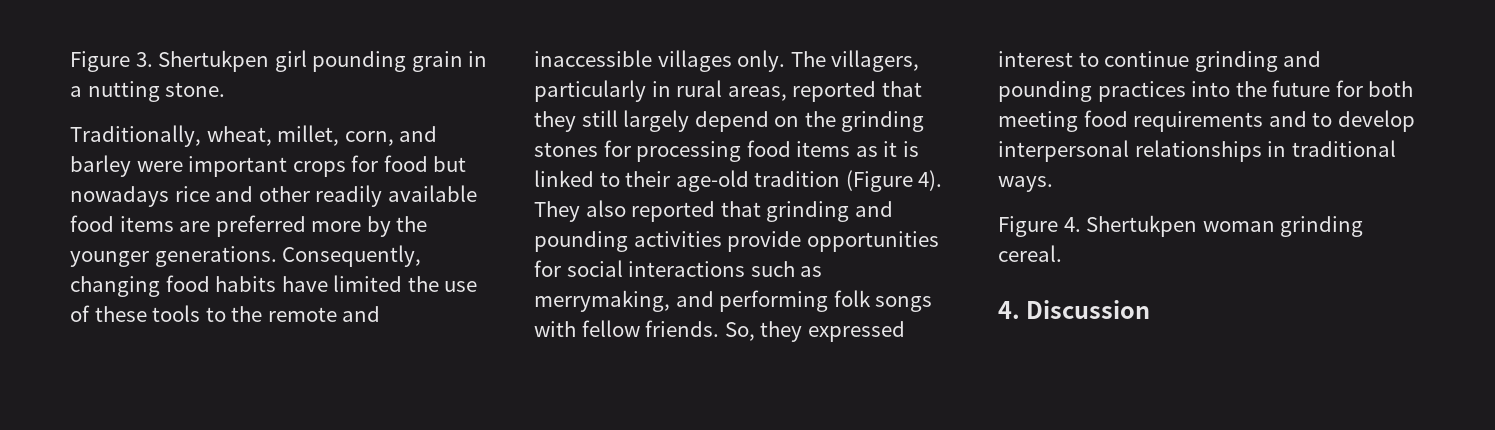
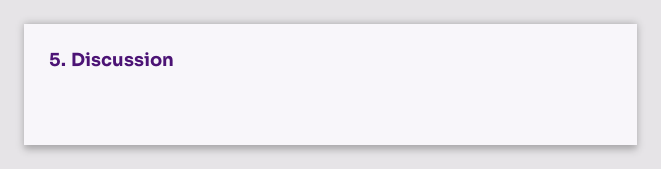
- Figure 3. Shertukpen girl pounding grain in a nutting stone.
- Traditionally, wheat, millet, corn, and barley were important crops for food but nowadays rice and other readily available food items are preferred more by the younger generations. Consequently, changing food habits have limited the use of these tools to the remote and inaccessible villages only. The villagers, particularly in rural areas, reported that they still largely depend on the grinding stones for processing food items as it is linked to their age-old tradition (Figure 4). They also reported that grinding and pounding activities provide opportunities for social interactions such as merrymaking, and performing folk songs with fellow friends. So, they expressed interest to continue grinding and pounding practices into the future for both meeting food requirements and to develop interpersonal relationships in traditional ways.
- Figure 4. Shertukpen woman grinding cereal.
- 4. Discussion
+ 5. Discussion

